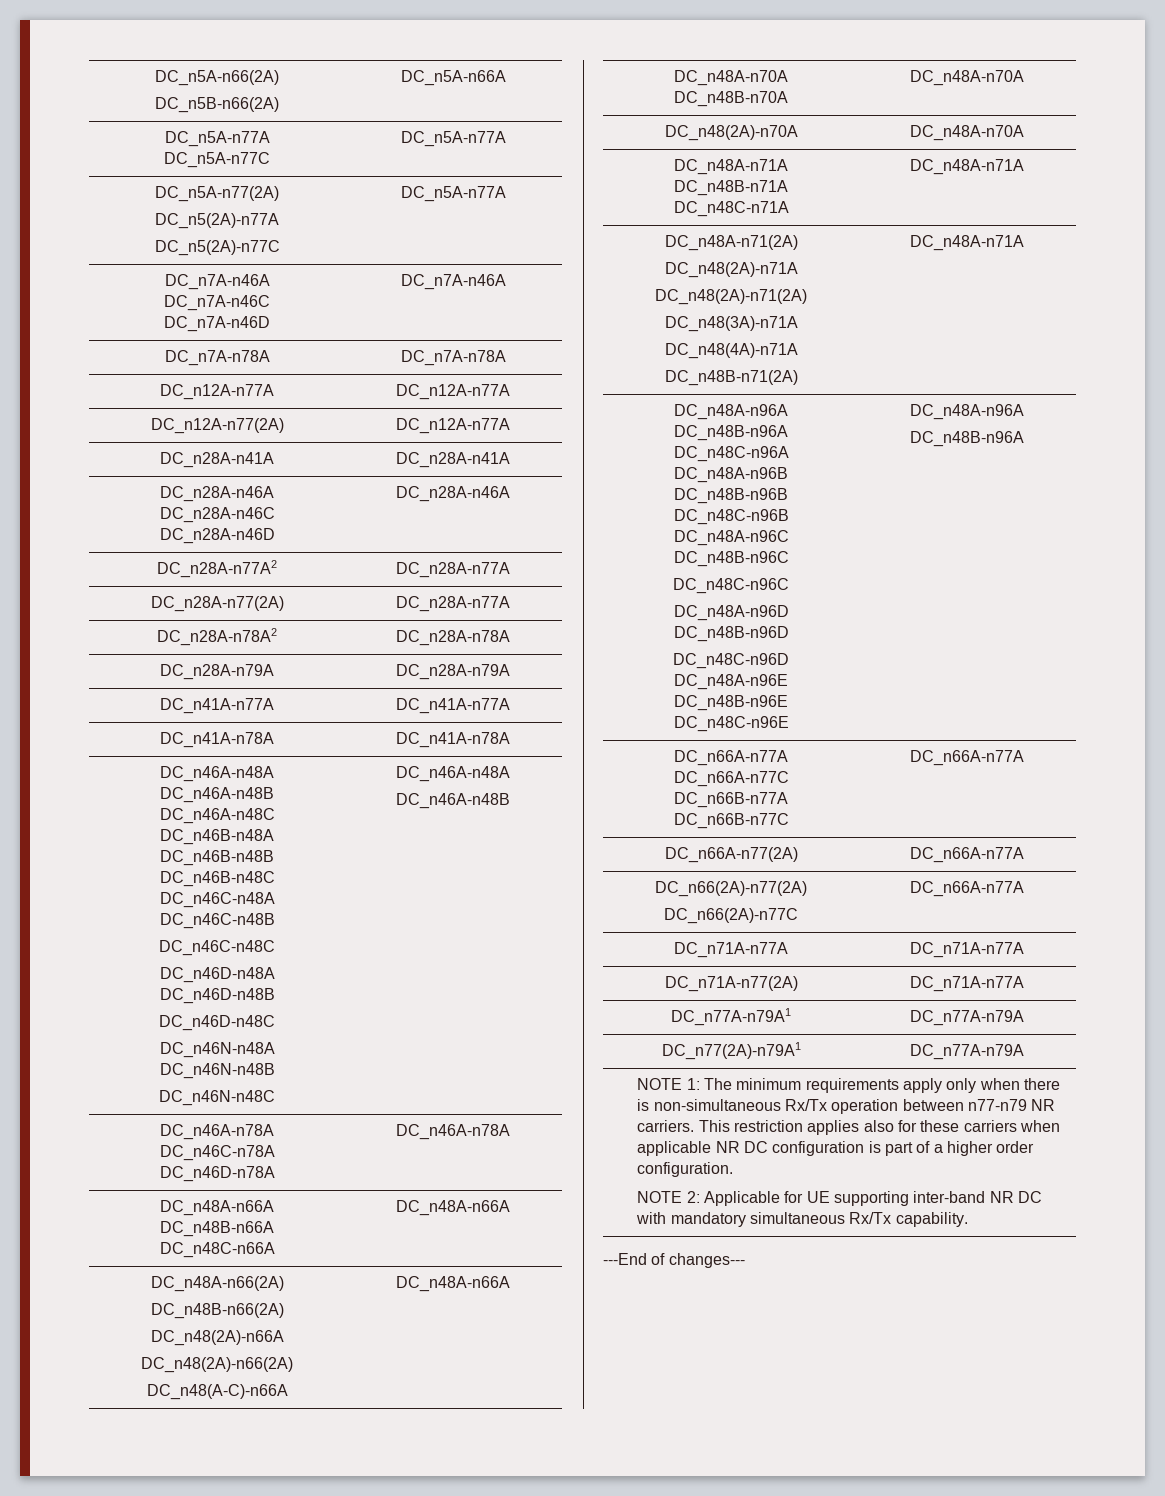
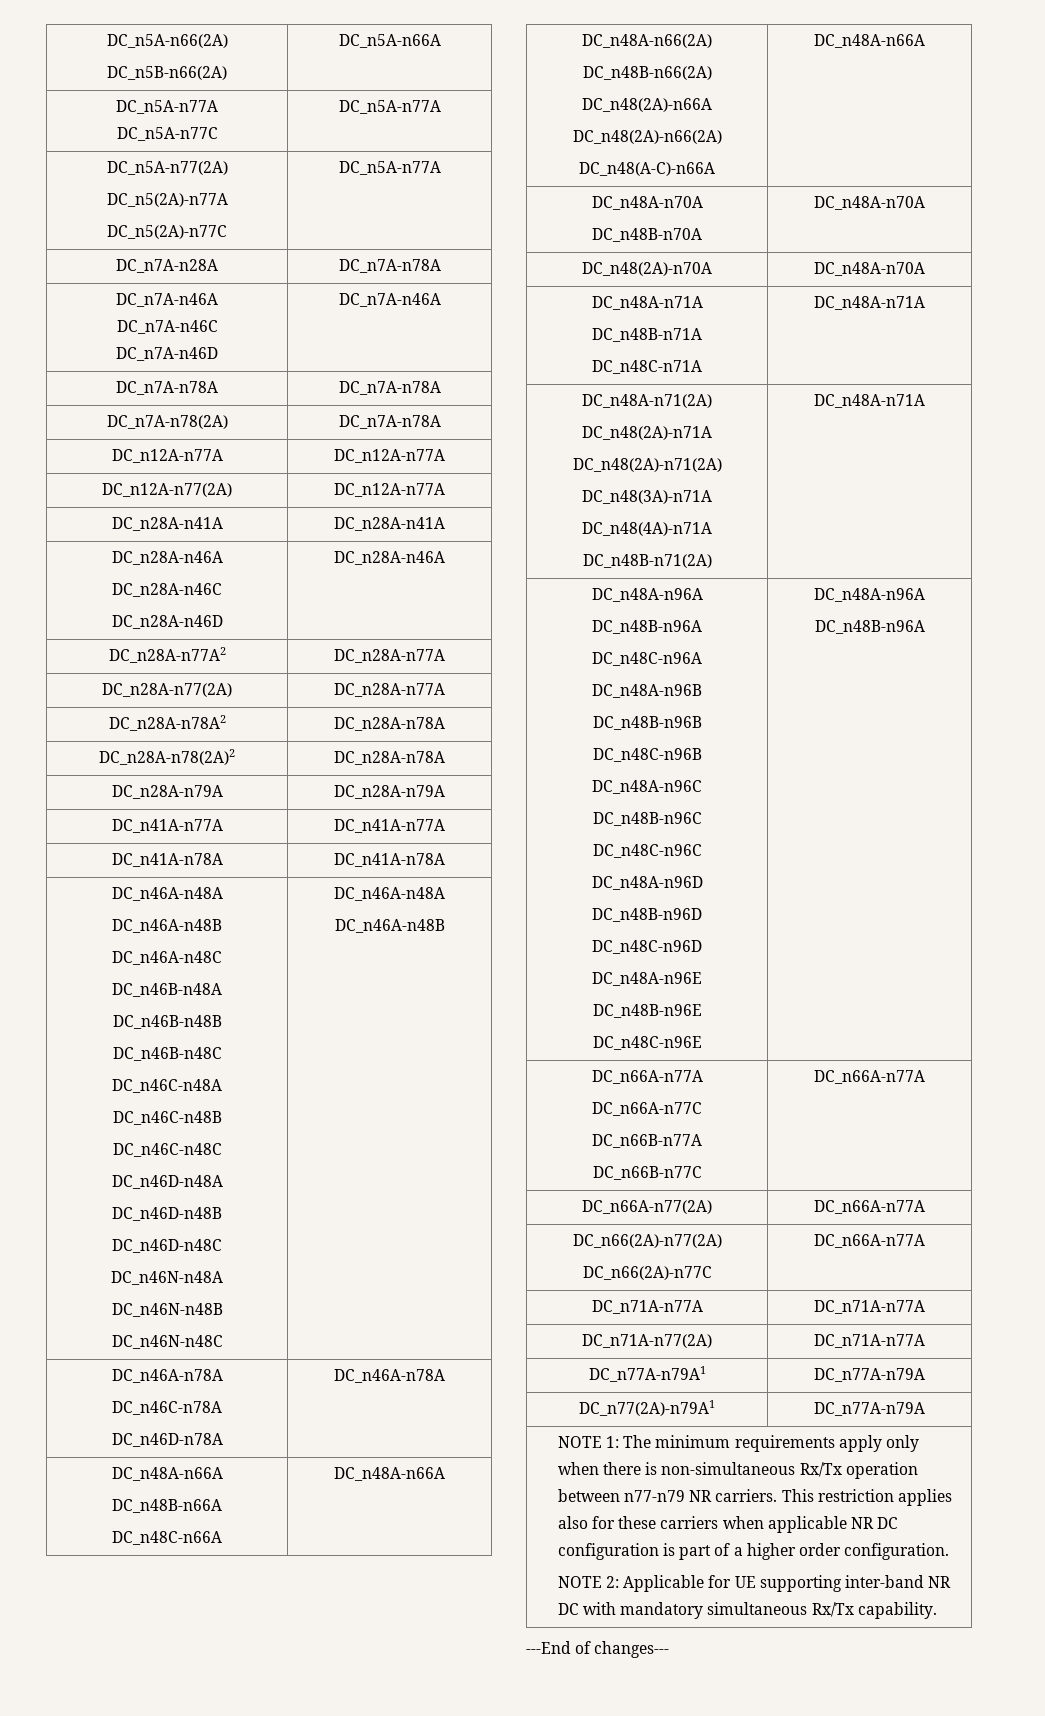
+ DC_n7A-n28A | DC_n7A-n78A
+ DC_n7A-n78(2A) | DC_n7A-n78A
+ DC_n28A-n78(2A)2 | DC_n28A-n78A

